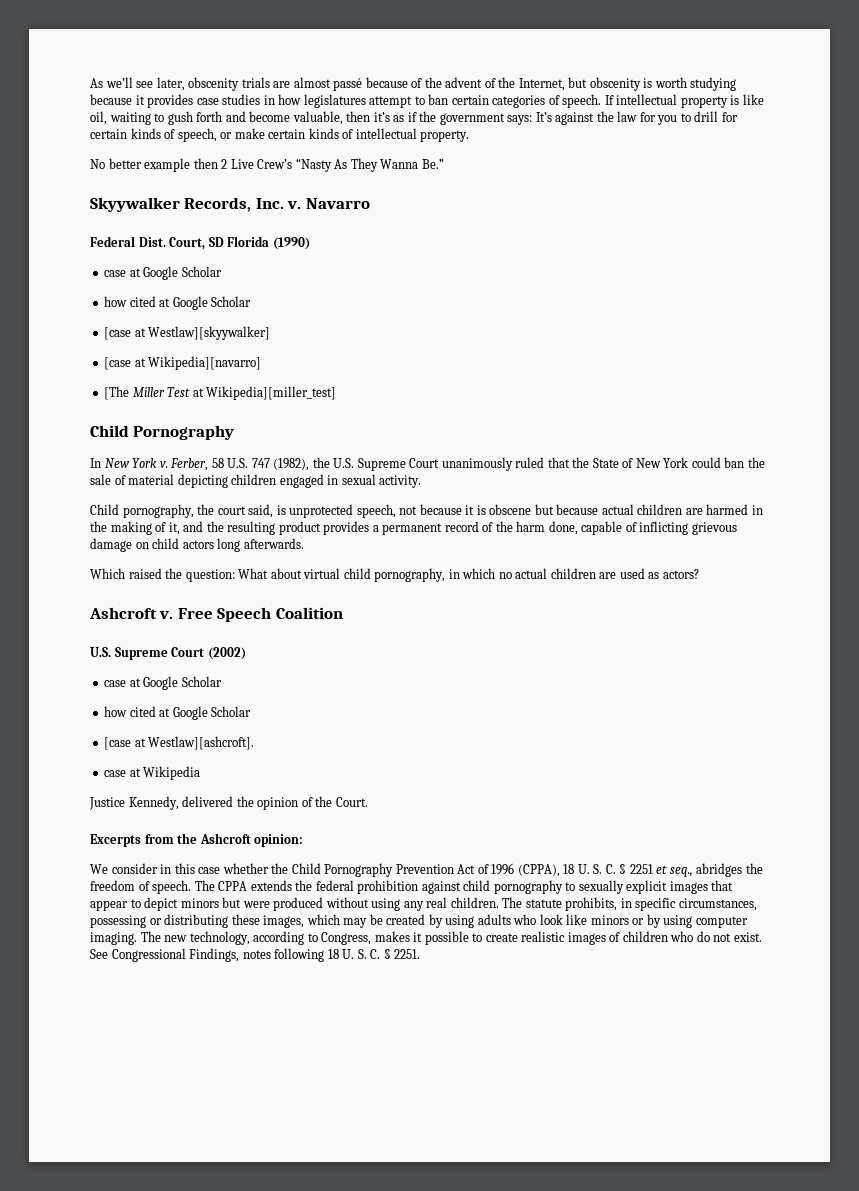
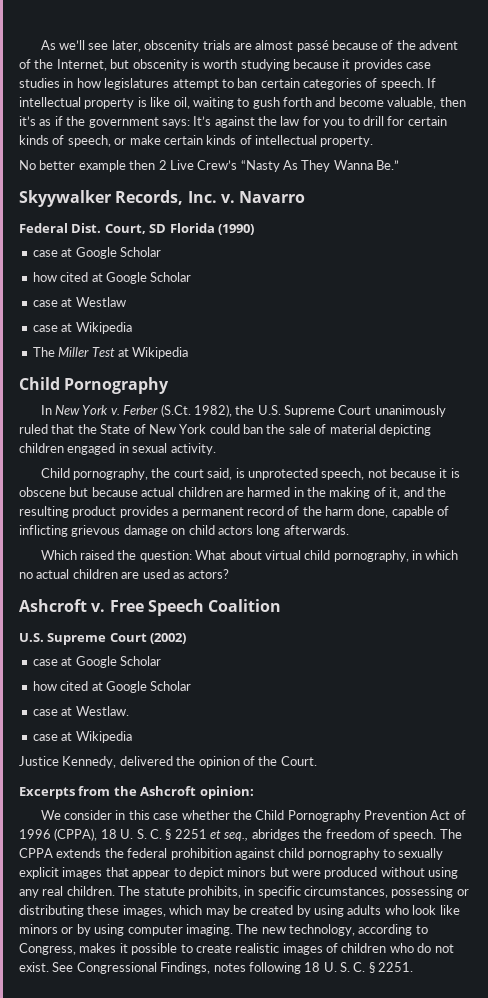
- [case at Westlaw][skyywalker]
- [case at Wikipedia][navarro]
- [The Miller Test at Wikipedia][miller_test]
+ case at Westlaw
+ case at Wikipedia
+ The Miller Test at Wikipedia
- Ferber, 58 U.S. 747 (1982), the U.S. Supreme Court unanimously ruled that the State of New York could ban the sale of material depicting children engaged in sexual activity.
+ Ferber (S.Ct. 1982), the U.S. Supreme Court unanimously ruled that the State of New York could ban the sale of material depicting children engaged in sexual activity.
- [case at Westlaw][ashcroft].
+ case at Westlaw.

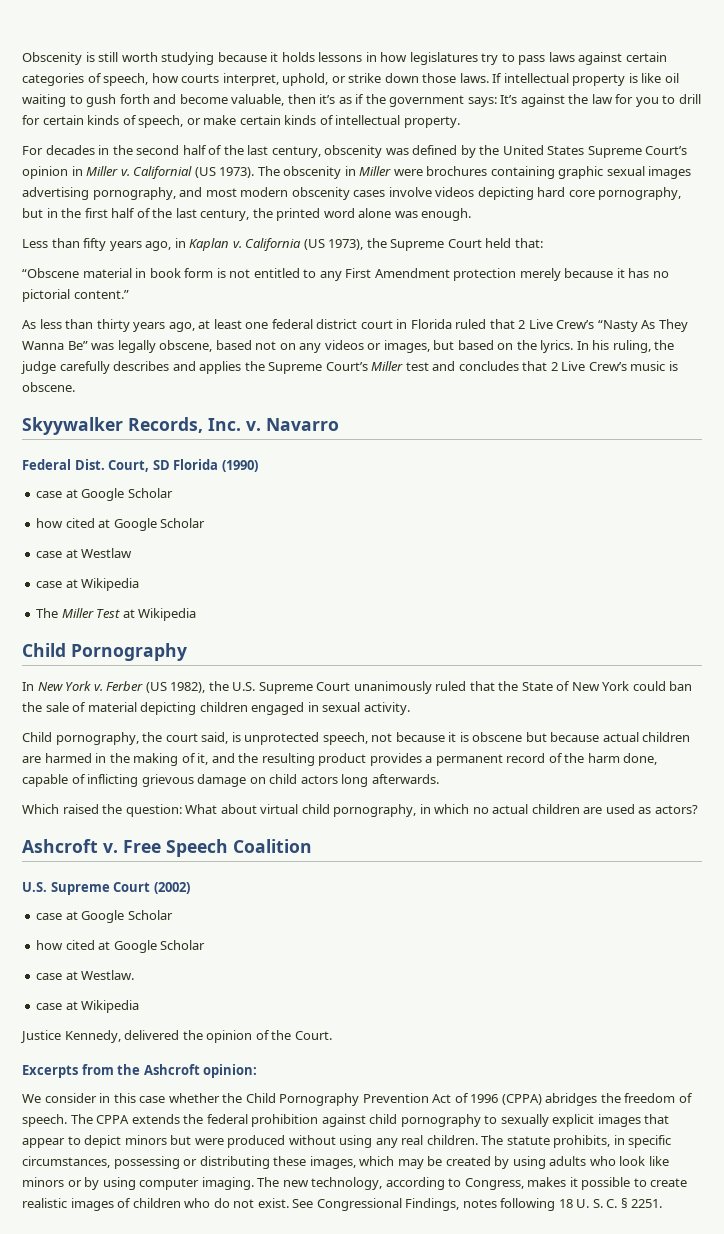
- As we’ll see later, obscenity trials are almost passé because of the advent of the Internet, but obscenity is worth studying because it provides case studies in how legislatures attempt to ban certain categories of speech.
+ Obscenity is still worth studying because it holds lessons in how legislatures try to pass laws against certain categories of speech, how courts interpret, uphold, or strike down those laws.
- If intellectual property is like oil, waiting to gush forth and become valuable, then it’s as if the government says: It’s against the law for you to drill for certain kinds of speech, or make certain kinds of intellectual property.
+ If intellectual property is like oil waiting to gush forth and become valuable, then it’s as if the government says: It’s against the law for you to drill for certain kinds of speech, or make certain kinds of intellectual property.
- No better example then 2 Live Crew’s “Nasty As They Wanna Be.”
+ For decades in the second half of the last century, obscenity was defined by the United States Supreme Court’s opinion in Miller v. Californial (US 1973). The obscenity in Miller were brochures containing graphic sexual images advertising pornography, and most modern obscenity cases involve videos depicting hard core pornography, but in the first half of the last century, the printed word alone was enough.
+ Less than fifty years ago, in Kaplan v. California (US 1973), the Supreme Court held that:
+ “Obscene material in book form is not entitled to any First Amendment protection merely because it has no pictorial content.”
+ As less than thirty years ago, at least one federal district court in Florida ruled that 2 Live Crew’s “Nasty As They Wanna Be” was legally obscene, based not on any videos or images, but based on the lyrics. In his ruling, the judge carefully describes and applies the Supreme Court’s Miller test and concludes that 2 Live Crew’s music is obscene.
- Ferber (S.Ct. 1982), the U.S. Supreme Court unanimously ruled that the State of New York could ban the sale of material depicting children engaged in sexual activity.
+ Ferber (US 1982), the U.S. Supreme Court unanimously ruled that the State of New York could ban the sale of material depicting children engaged in sexual activity.
- We consider in this case whether the Child Pornography Prevention Act of 1996 (CPPA), 18 U. S. C. § 2251 et seq., abridges the freedom of speech.
+ We consider in this case whether the Child Pornography Prevention Act of 1996 (CPPA) abridges the freedom of speech.

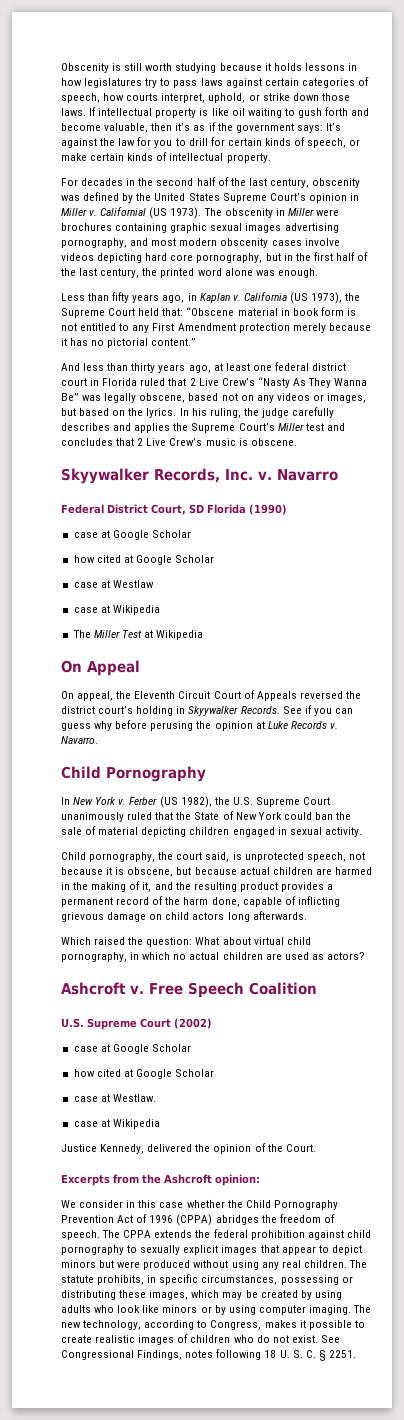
- California (US 1973), the Supreme Court held that:
- “Obscene material in book form is not entitled to any First Amendment protection merely because it has no pictorial content.”
+ California (US 1973), the Supreme Court held that: “Obscene material in book form is not entitled to any First Amendment protection merely because it has no pictorial content.”
- As less than thirty years ago, at least one federal district court in Florida ruled that 2 Live Crew’s “Nasty As They Wanna Be” was legally obscene, based not on any videos or images, but based on the lyrics.
+ And less than thirty years ago, at least one federal district court in Florida ruled that 2 Live Crew’s “Nasty As They Wanna Be” was legally obscene, based not on any videos or images, but based on the lyrics.
- Federal Dist. Court, SD Florida (1990)
+ Federal District Court, SD Florida (1990)
+ On Appeal
+ On appeal, the Eleventh Circuit Court of Appeals reversed the district court’s holding in Skyywalker Records. See if you can guess why before perusing the opinion at Luke Records v. Navarro.
- Child pornography, the court said, is unprotected speech, not because it is obscene but because actual children are harmed in the making of it, and the resulting product provides a permanent record of the harm done, capable of inflicting grievous damage on child actors long afterwards.
+ Child pornography, the court said, is unprotected speech, not because it is obscene, but because actual children are harmed in the making of it, and the resulting product provides a permanent record of the harm done, capable of inflicting grievous damage on child actors long afterwards.

